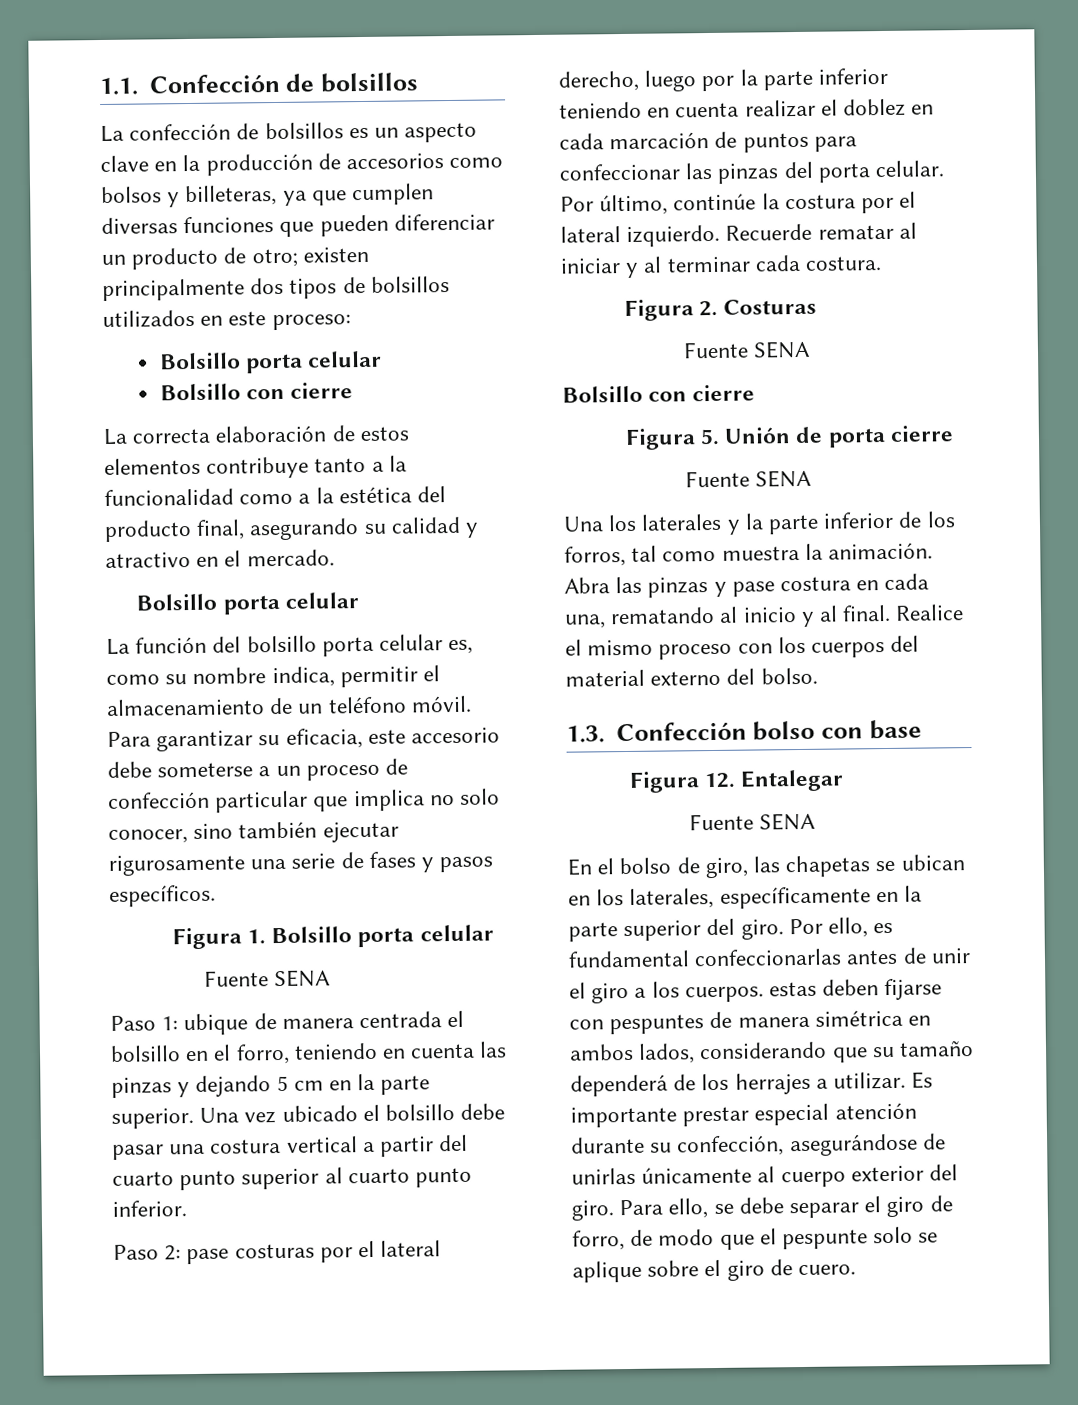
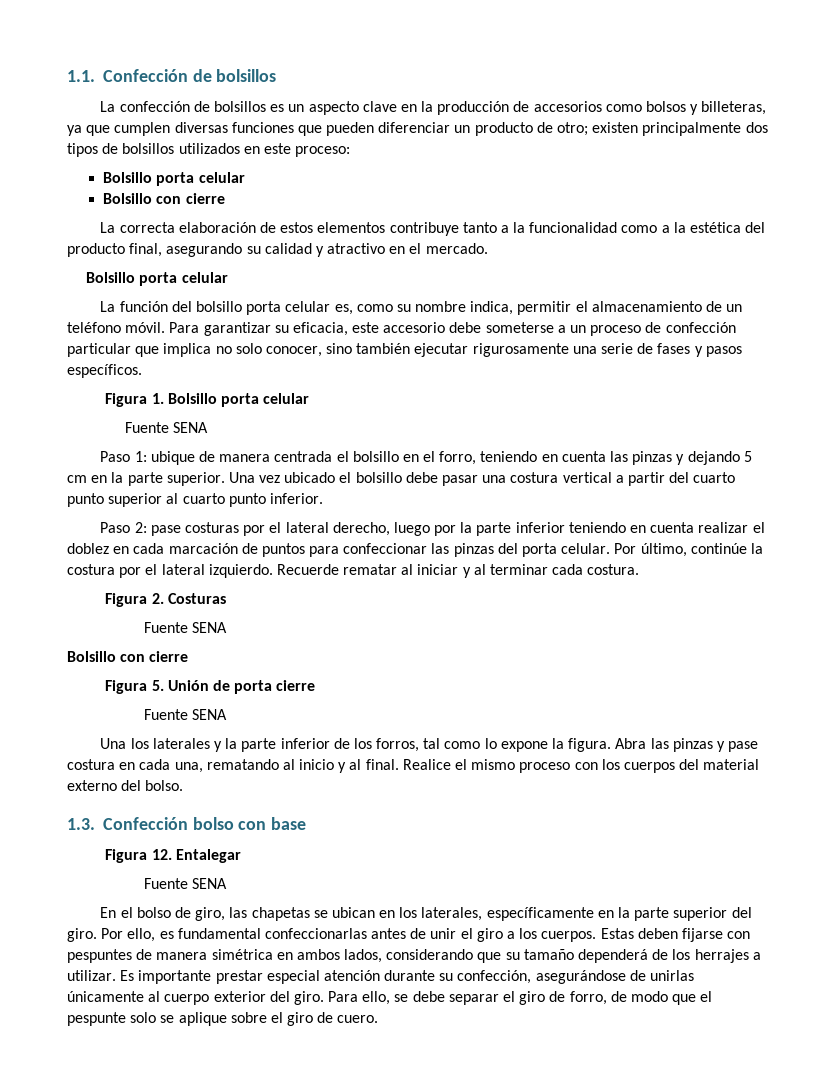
- Una los laterales y la parte inferior de los forros, tal como muestra la animación.
+ Una los laterales y la parte inferior de los forros, tal como lo expone la figura.
- Por ello, es fundamental confeccionarlas antes de unir el giro a los cuerpos. estas deben fijarse con pespuntes de manera simétrica en ambos lados, considerando que su tamaño dependerá de los herrajes a utilizar.
+ Por ello, es fundamental confeccionarlas antes de unir el giro a los cuerpos. Estas deben fijarse con pespuntes de manera simétrica en ambos lados, considerando que su tamaño dependerá de los herrajes a utilizar.

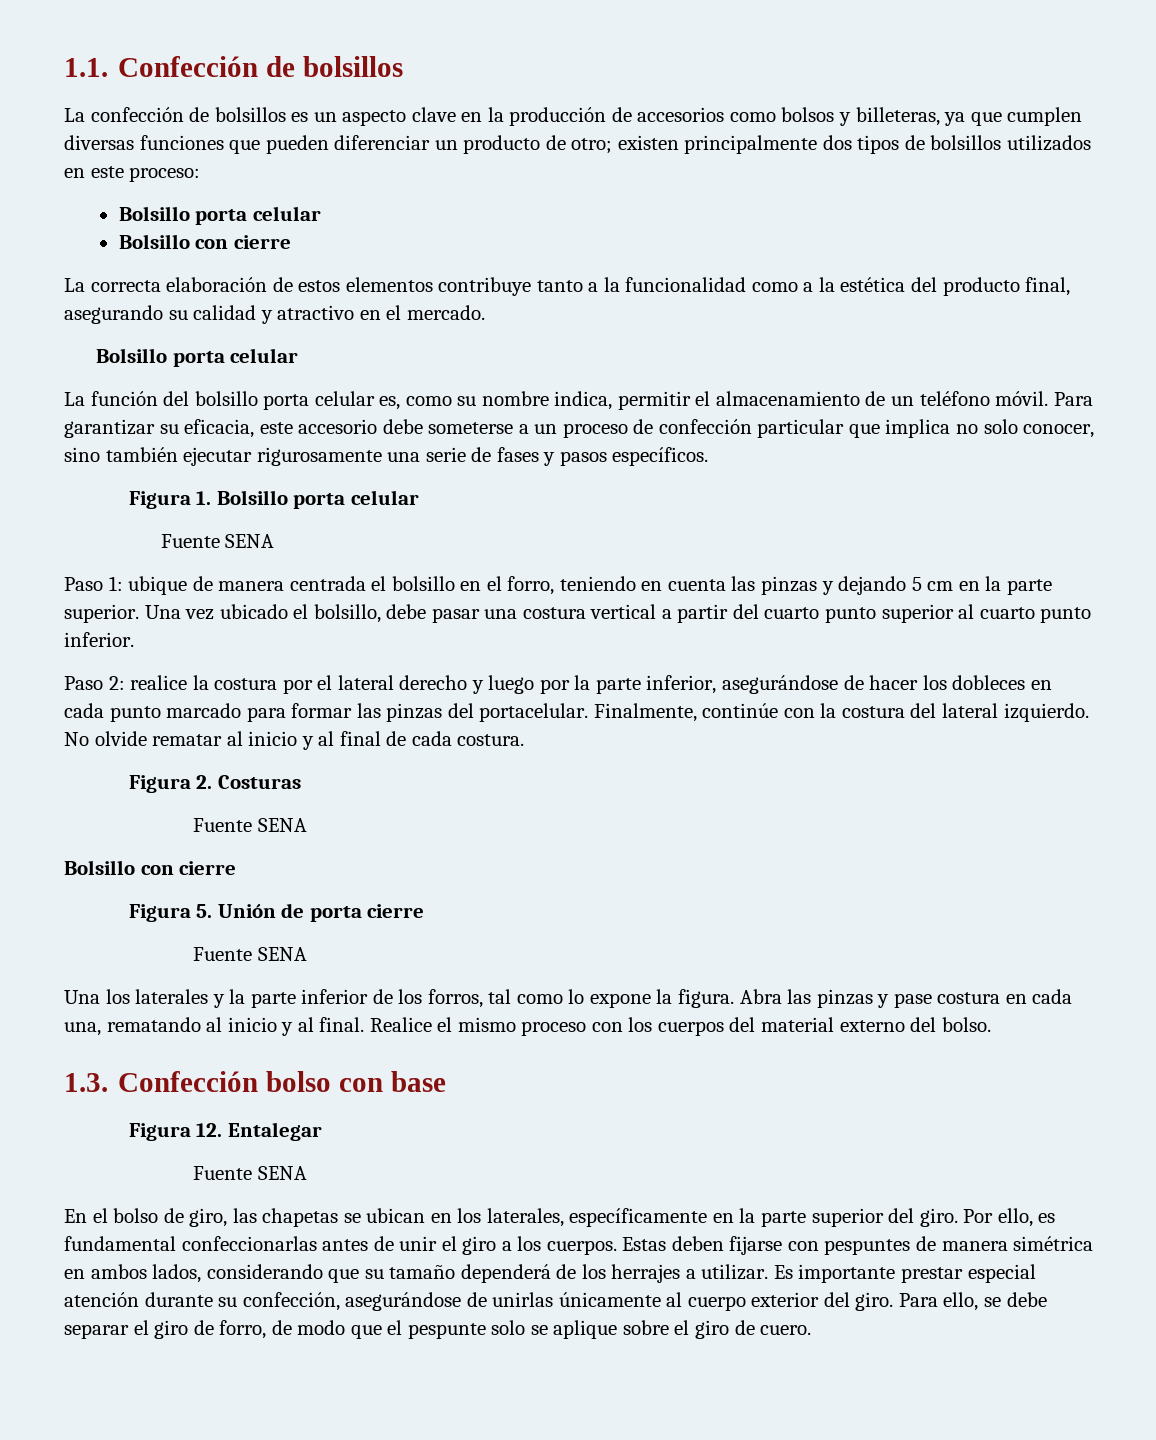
- Una vez ubicado el bolsillo debe pasar una costura vertical a partir del cuarto punto superior al cuarto punto inferior.
+ Una vez ubicado el bolsillo, debe pasar una costura vertical a partir del cuarto punto superior al cuarto punto inferior.
- Paso 2: pase costuras por el lateral derecho, luego por la parte inferior teniendo en cuenta realizar el doblez en cada marcación de puntos para confeccionar las pinzas del porta celular. Por último, continúe la costura por el lateral izquierdo. Recuerde rematar al iniciar y al terminar cada costura.
+ Paso 2: realice la costura por el lateral derecho y luego por la parte inferior, asegurándose de hacer los dobleces en cada punto marcado para formar las pinzas del portacelular. Finalmente, continúe con la costura del lateral izquierdo. No olvide rematar al inicio y al final de cada costura.

